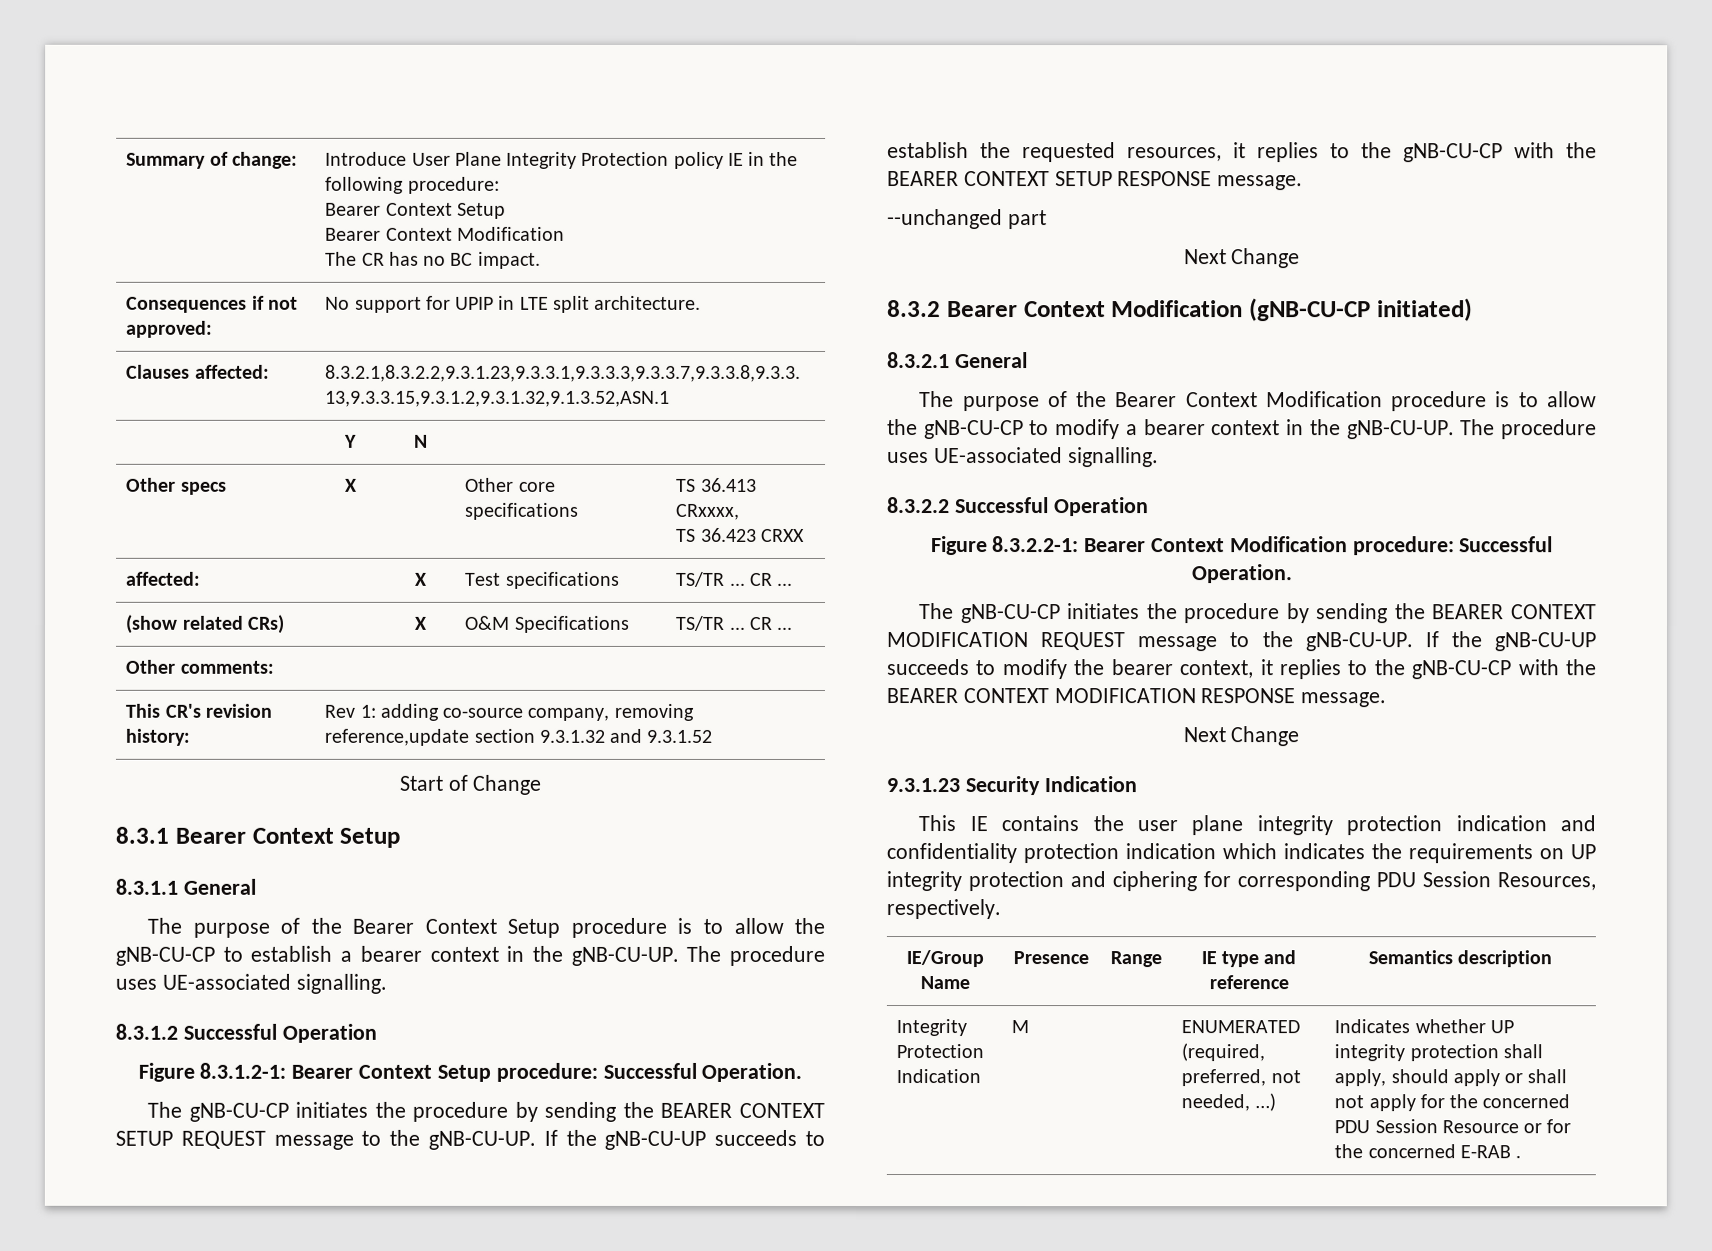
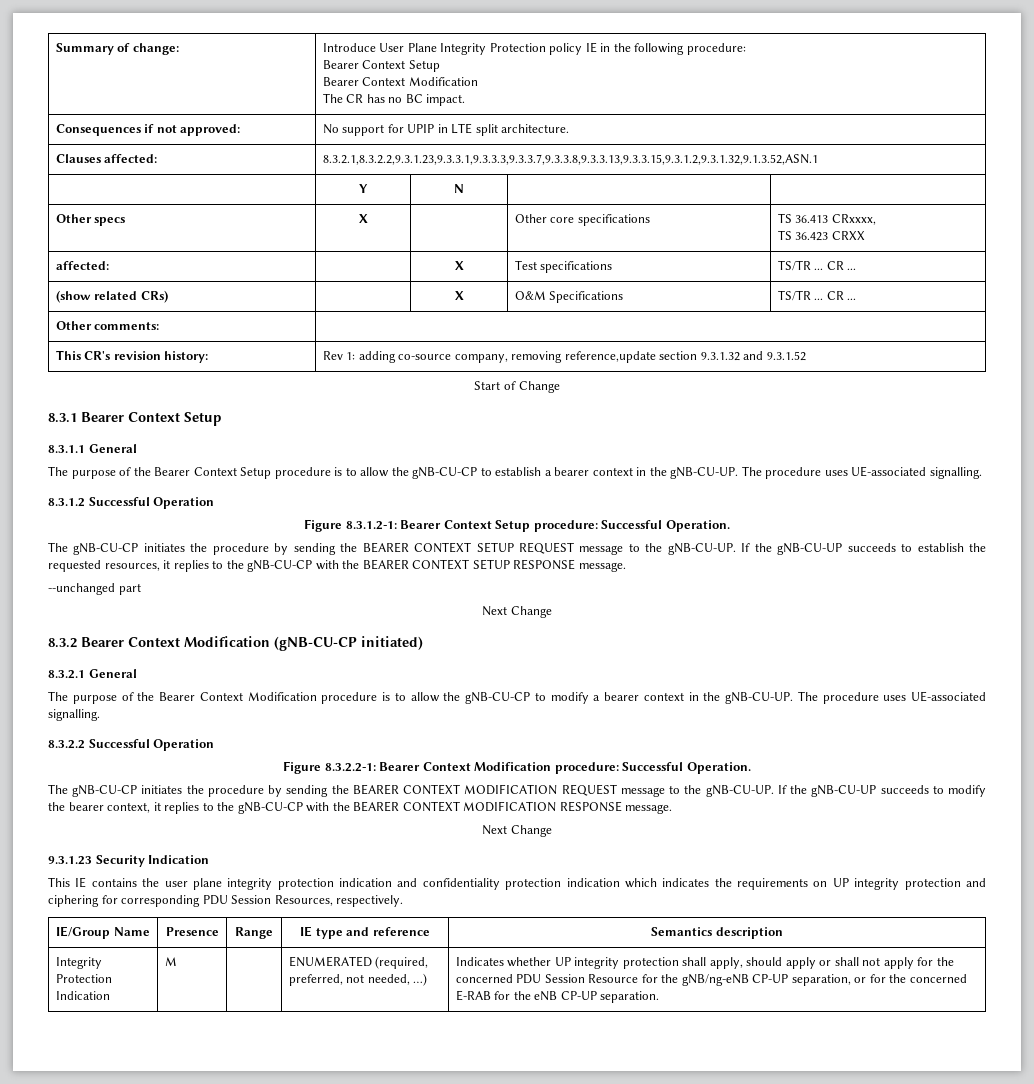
- Indicates whether UP integrity protection shall apply, should apply or shall not apply for the concerned PDU Session Resource or for the concerned E-RAB .
+ Indicates whether UP integrity protection shall apply, should apply or shall not apply for the concerned PDU Session Resource for the gNB/ng-eNB CP-UP separation, or for the concerned E-RAB for the eNB CP-UP separation.

